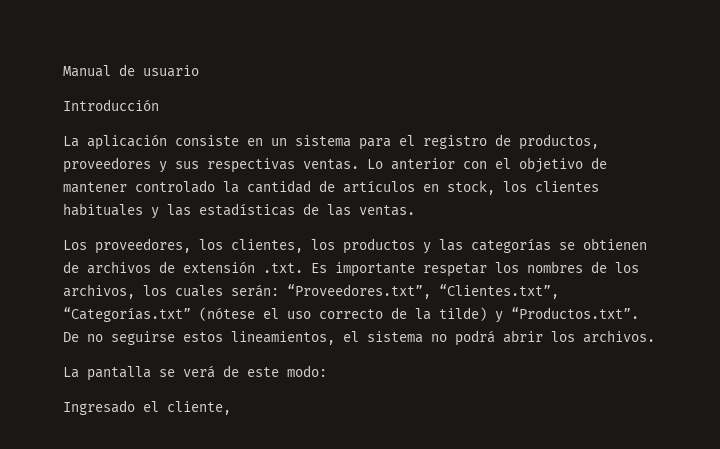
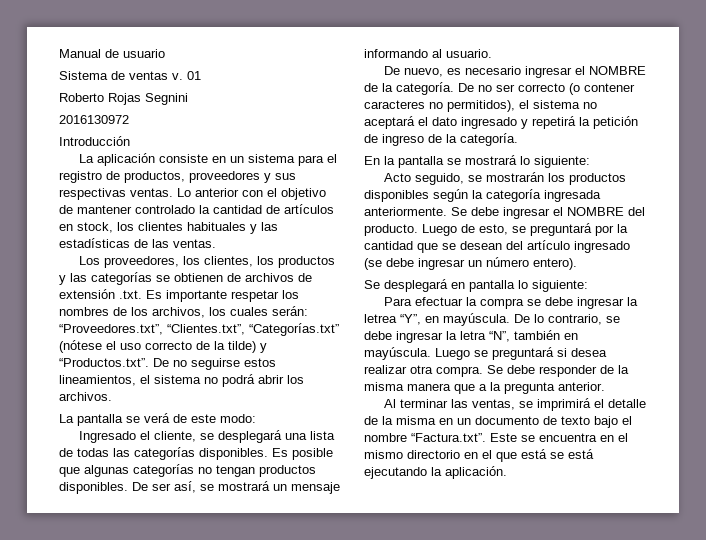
+ Sistema de ventas v. 01
+ Roberto Rojas Segnini
+ 2016130972
- Ingresado el cliente,
+ Ingresado el cliente, se desplegará una lista de todas las categorías disponibles. Es posible que algunas categorías no tengan productos disponibles. De ser así, se mostrará un mensaje informando al usuario.
+ De nuevo, es necesario ingresar el NOMBRE de la categoría. De no ser correcto (o contener caracteres no permitidos), el sistema no aceptará el dato ingresado y repetirá la petición de ingreso de la categoría.
+ En la pantalla se mostrará lo siguiente:
+ Acto seguido, se mostrarán los productos disponibles según la categoría ingresada anteriormente. Se debe ingresar el NOMBRE del producto. Luego de esto, se preguntará por la cantidad que se desean del artículo ingresado (se debe ingresar un número entero).
+ Se desplegará en pantalla lo siguiente:
+ Para efectuar la compra se debe ingresar la letrea “Y”, en mayúscula. De lo contrario, se debe ingresar la letra “N”, también en mayúscula. Luego se preguntará si desea realizar otra compra. Se debe responder de la misma manera que a la pregunta anterior.
+ Al terminar las ventas, se imprimirá el detalle de la misma en un documento de texto bajo el nombre “Factura.txt”. Este se encuentra en el mismo directorio en el que está se está ejecutando la aplicación.

